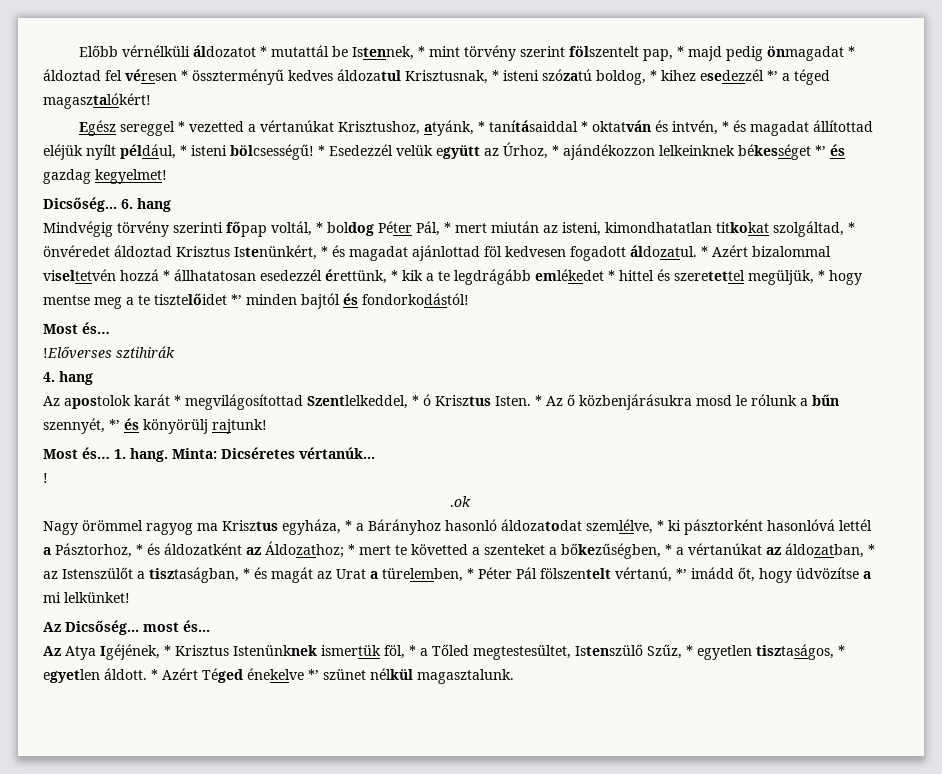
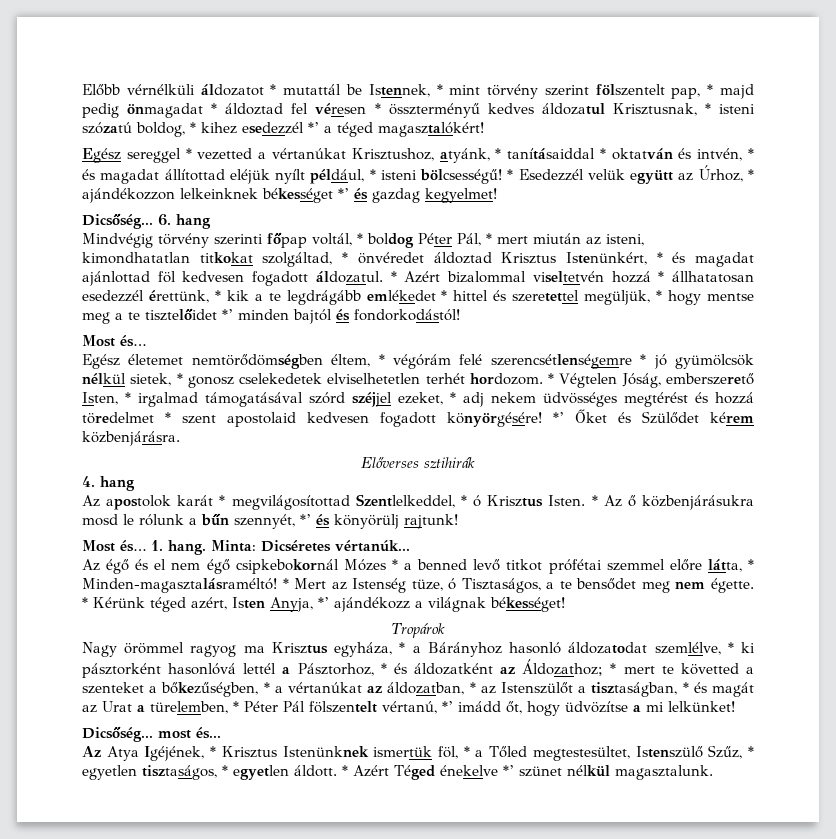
- !Előverses sztihirák
+ Egész életemet nemtörődömségben éltem, * végórám felé szerencsétlenségemre * jó gyümölcsök nélkül sietek, * gonosz cselekedetek elviselhetetlen terhét hordozom. * Végtelen Jóság, emberszerető Isten, * irgalmad támogatásával szórd széjjel ezeket, * adj nekem üdvösséges megtérést és hozzá töredelmet * szent apostolaid kedvesen fogadott könyörgésére! *’ Őket és Szülődet kérem közbenjárásra.
+ Előverses sztihirák
- !
- .ok
+ Az égő és el nem égő csipkebokornál Mózes * a benned levő titkot prófétai szemmel előre látta, * Minden-magasztalásraméltó! * Mert az Istenség tüze, ó Tisztaságos, a te bensődet meg nem égette. * Kérünk téged azért, Isten Anyja, *’ ajándékozz a világnak békességet!
+ Tropárok
- Az Dicsőség... most és...
+ Dicsőség... most és...

